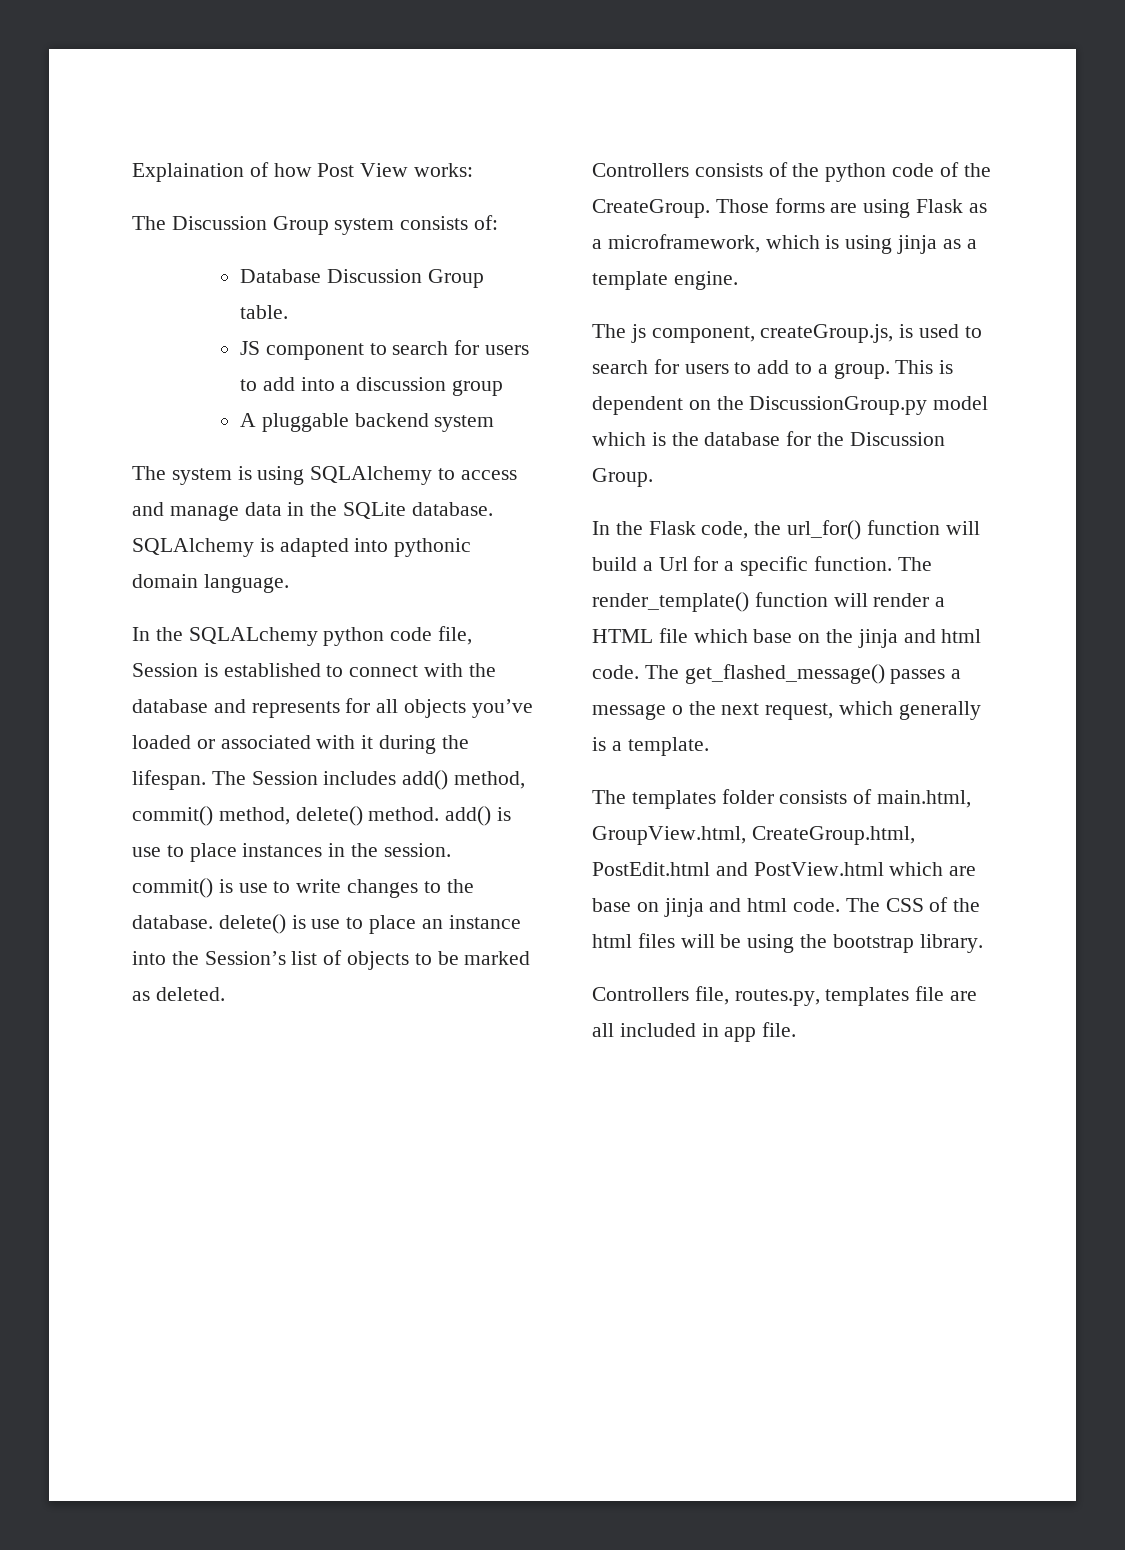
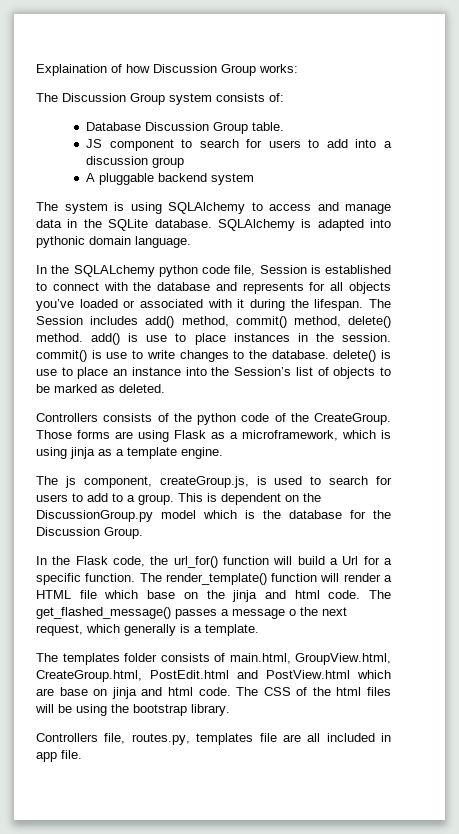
- Explaination of how Post View works:
+ Explaination of how Discussion Group works:

